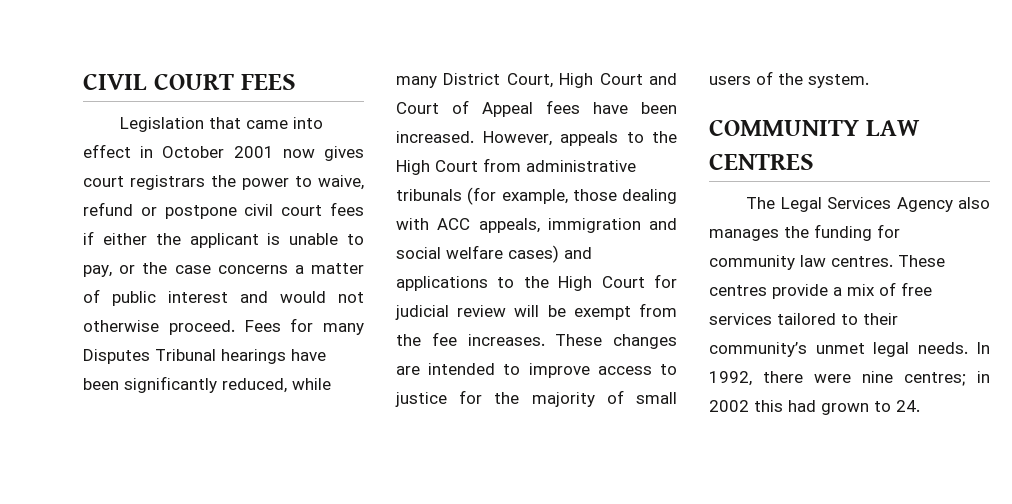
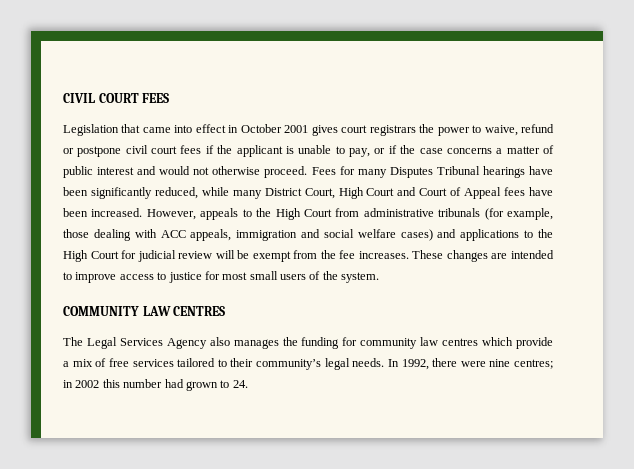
- Legislation that came into effect in October 2001 now gives court registrars the power to waive, refund or postpone civil court fees if either the applicant is unable to pay, or the case concerns a matter of public interest and would not otherwise proceed.
+ Legislation that came into effect in October 2001 gives court registrars the power to waive, refund or postpone civil court fees if the applicant is unable to pay, or if the case concerns a matter of public interest and would not otherwise proceed.
- These changes are intended to improve access to justice for the majority of small users of the system.
+ These changes are intended to improve access to justice for most small users of the system.
- The Legal Services Agency also manages the funding for community law centres. These centres provide a mix of free services tailored to their community’s unmet legal needs.
+ The Legal Services Agency also manages the funding for community law centres which provide a mix of free services tailored to their community’s legal needs.
- In 1992, there were nine centres; in 2002 this had grown to 24.
+ In 1992, there were nine centres; in 2002 this number had grown to 24.

